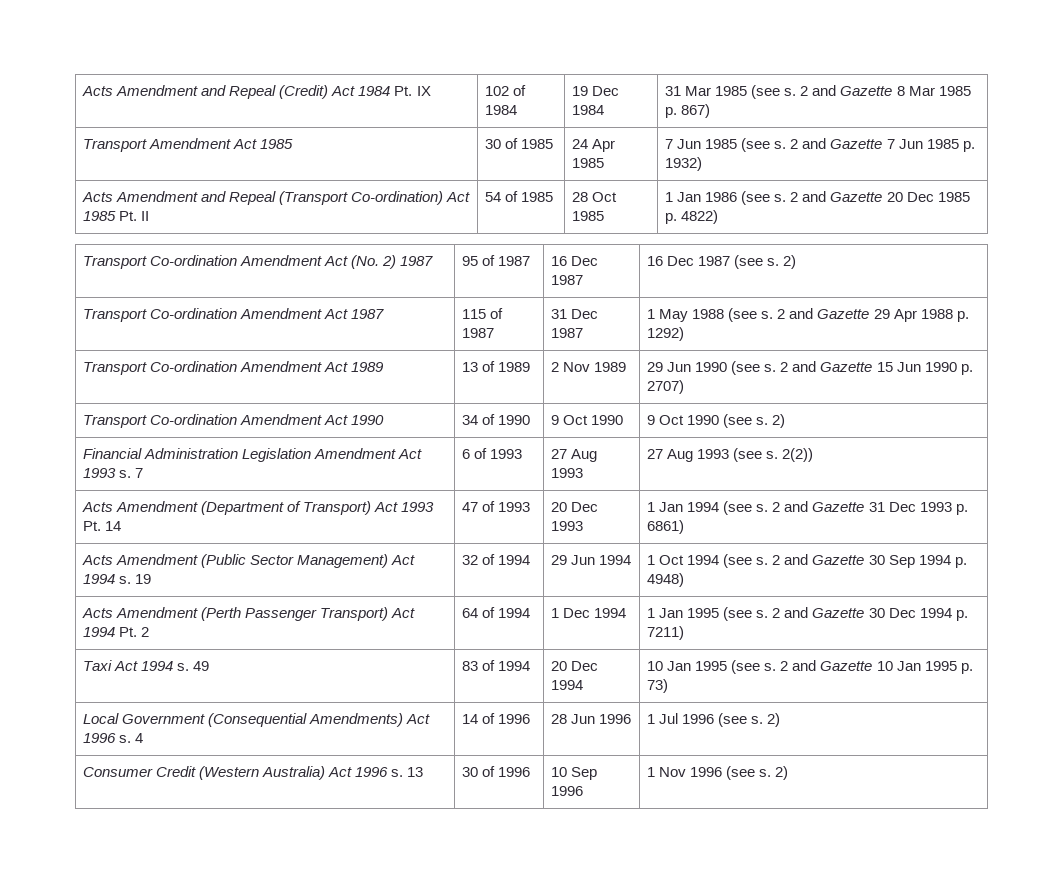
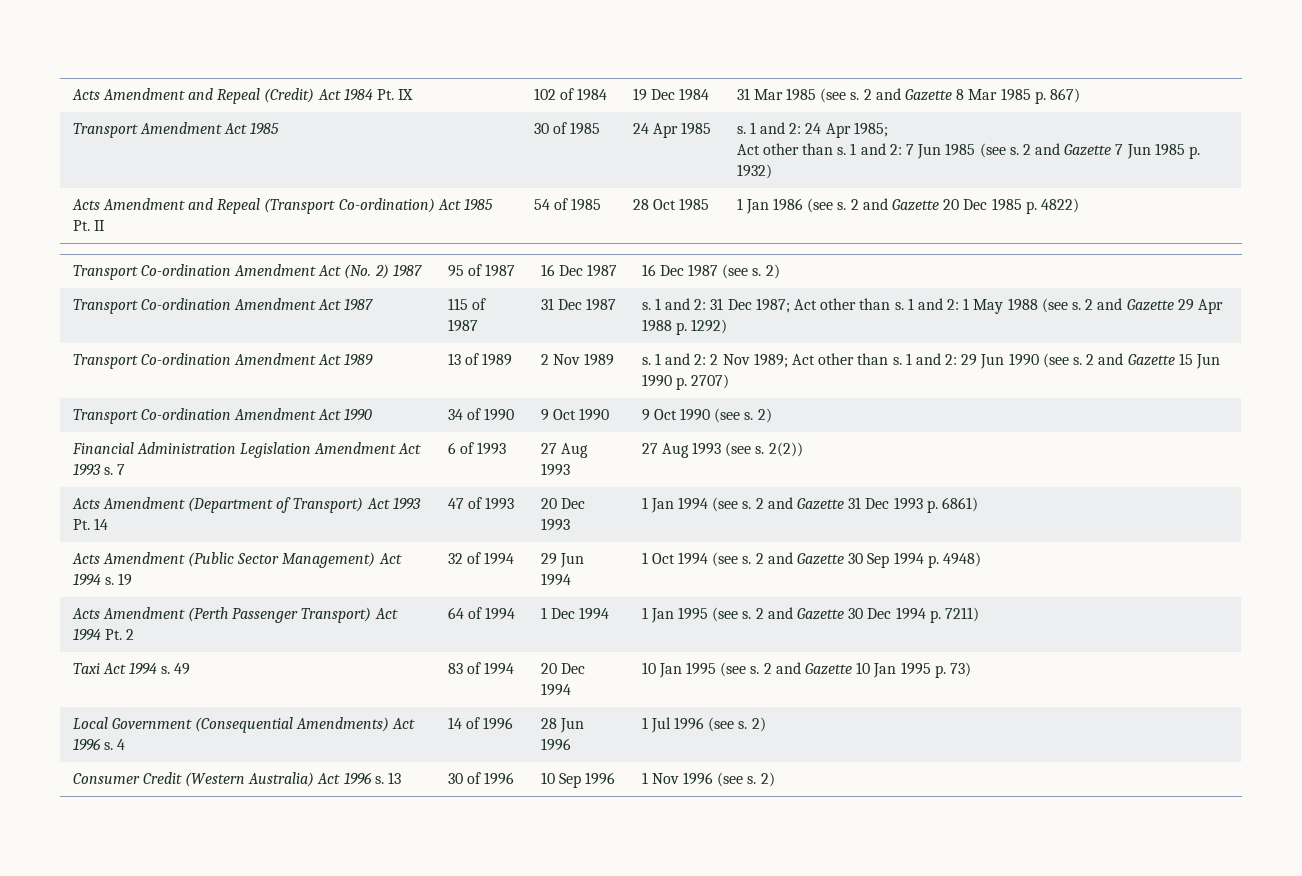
- Transport Amendment Act 1985 | 30 of 1985 | 24 Apr 1985 | 7 Jun 1985 (see s. 2 and Gazette 7 Jun 1985 p. 1932)
+ Transport Amendment Act 1985 | 30 of 1985 | 24 Apr 1985 | s. 1 and 2: 24 Apr 1985;
+ Act other than s. 1 and 2: 7 Jun 1985 (see s. 2 and Gazette 7 Jun 1985 p. 1932)
- Transport Co-ordination Amendment Act 1987 | 115 of 1987 | 31 Dec 1987 | 1 May 1988 (see s. 2 and Gazette 29 Apr 1988 p. 1292)
+ Transport Co-ordination Amendment Act 1987 | 115 of 1987 | 31 Dec 1987 | s. 1 and 2: 31 Dec 1987; Act other than s. 1 and 2: 1 May 1988 (see s. 2 and Gazette 29 Apr 1988 p. 1292)
- Transport Co-ordination Amendment Act 1989 | 13 of 1989 | 2 Nov 1989 | 29 Jun 1990 (see s. 2 and Gazette 15 Jun 1990 p. 2707)
+ Transport Co-ordination Amendment Act 1989 | 13 of 1989 | 2 Nov 1989 | s. 1 and 2: 2 Nov 1989; Act other than s. 1 and 2: 29 Jun 1990 (see s. 2 and Gazette 15 Jun 1990 p. 2707)

